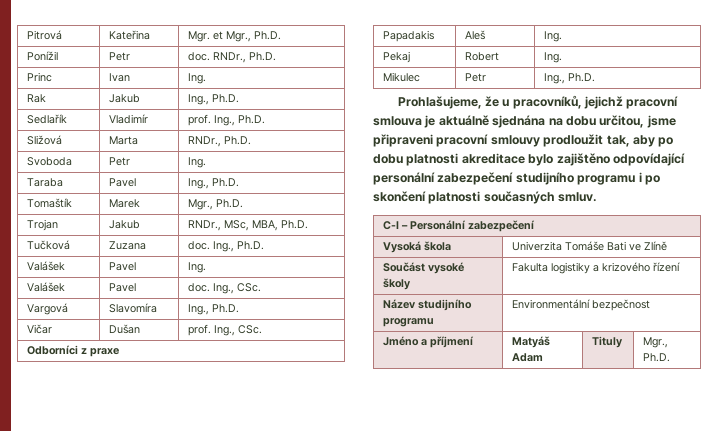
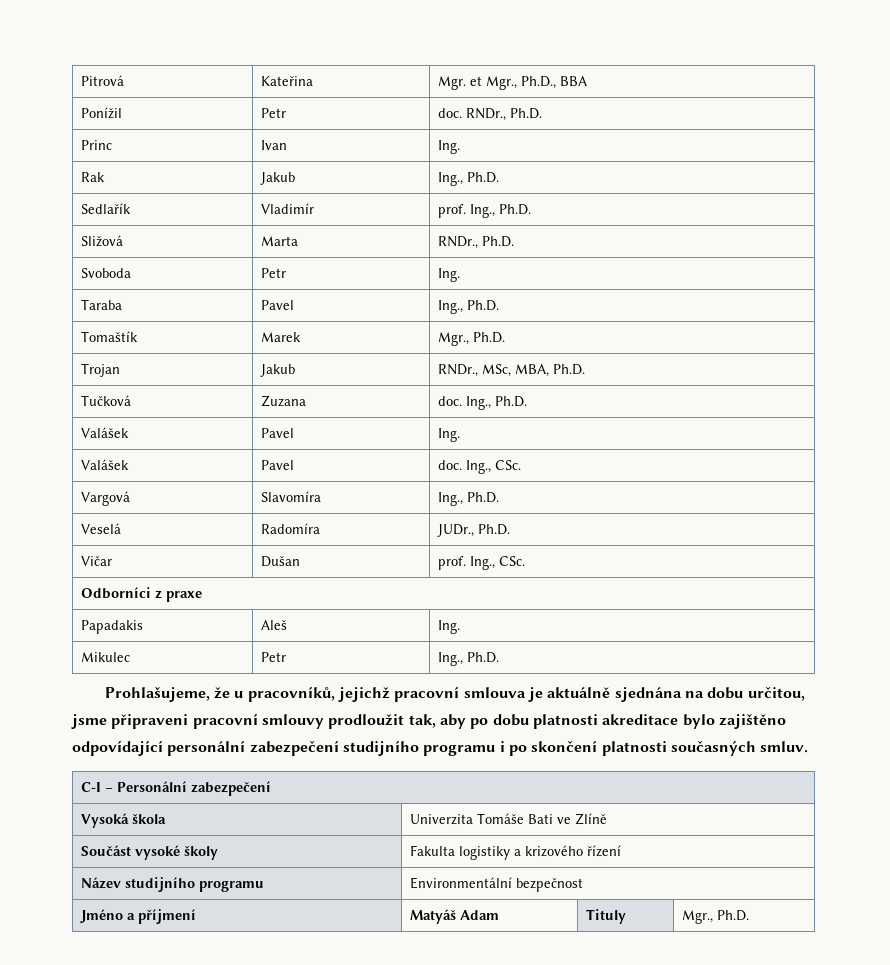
- Pitrová | Kateřina | Mgr. et Mgr., Ph.D.
+ Pitrová | Kateřina | Mgr. et Mgr., Ph.D., BBA
+ Veselá | Radomíra | JUDr., Ph.D.
- Pekaj | Robert | Ing.

